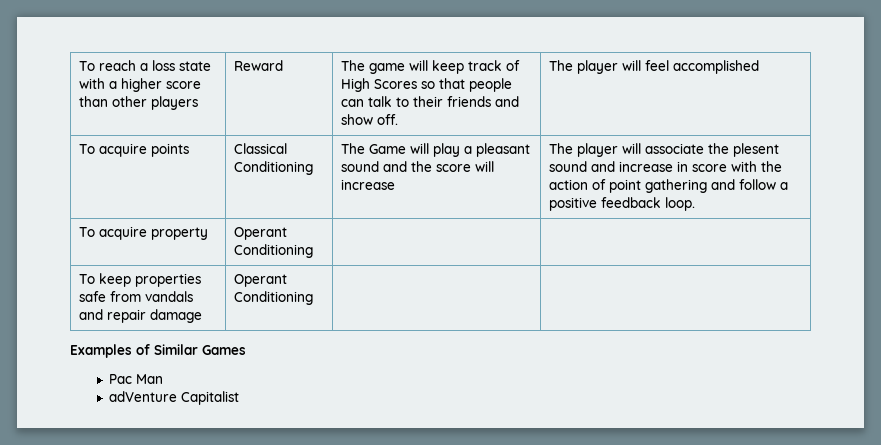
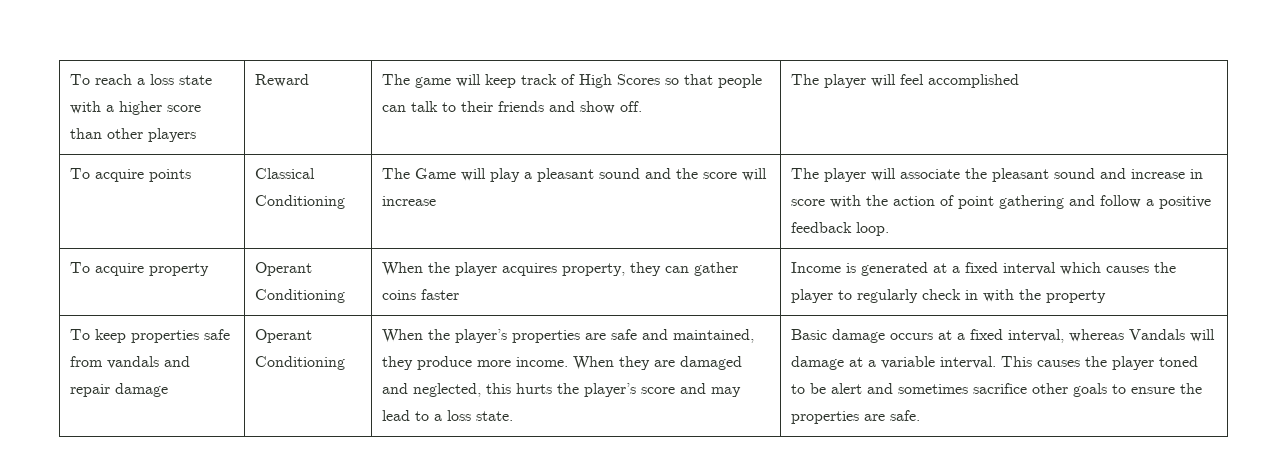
- To acquire points | Classical Conditioning | The Game will play a pleasant sound and the score will increase | The player will associate the plesent sound and increase in score with the action of point gathering and follow a positive feedback loop.
+ To acquire points | Classical Conditioning | The Game will play a pleasant sound and the score will increase | The player will associate the pleasant sound and increase in score with the action of point gathering and follow a positive feedback loop.
- To acquire property | Operant Conditioning | |
+ To acquire property | Operant Conditioning | When the player acquires property, they can gather coins faster | Income is generated at a fixed interval which causes the player to regularly check in with the property
- Examples of Similar Games
- Pac Man
- adVenture Capitalist
+ When the player’s properties are safe and maintained, they produce more income. When they are damaged and neglected, this hurts the player’s score and may lead to a loss state. | Basic damage occurs at a fixed interval, whereas Vandals will damage at a variable interval. This causes the player toned to be alert and sometimes sacrifice other goals to ensure the properties are safe.

